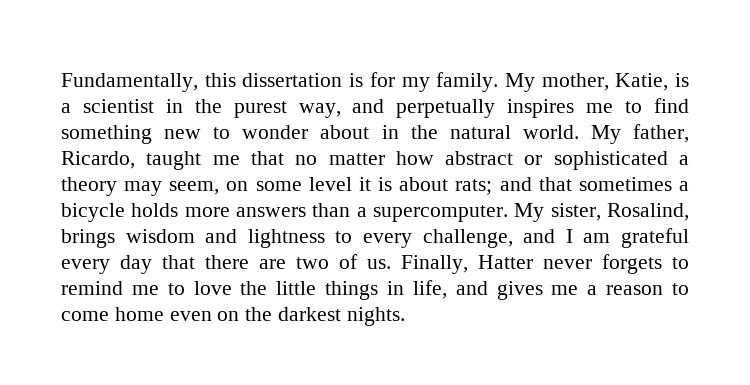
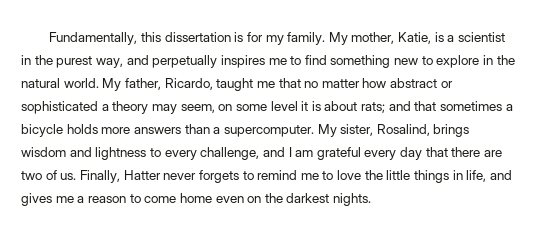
- My mother, Katie, is a scientist in the purest way, and perpetually inspires me to find something new to wonder about in the natural world.
+ My mother, Katie, is a scientist in the purest way, and perpetually inspires me to find something new to explore in the natural world.

